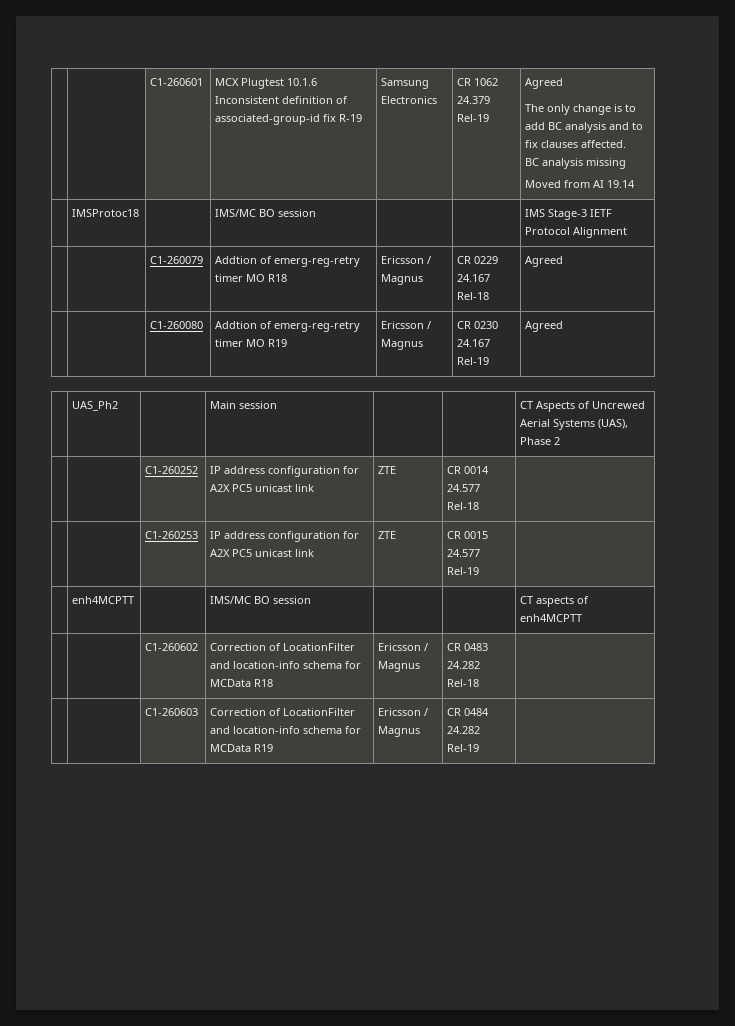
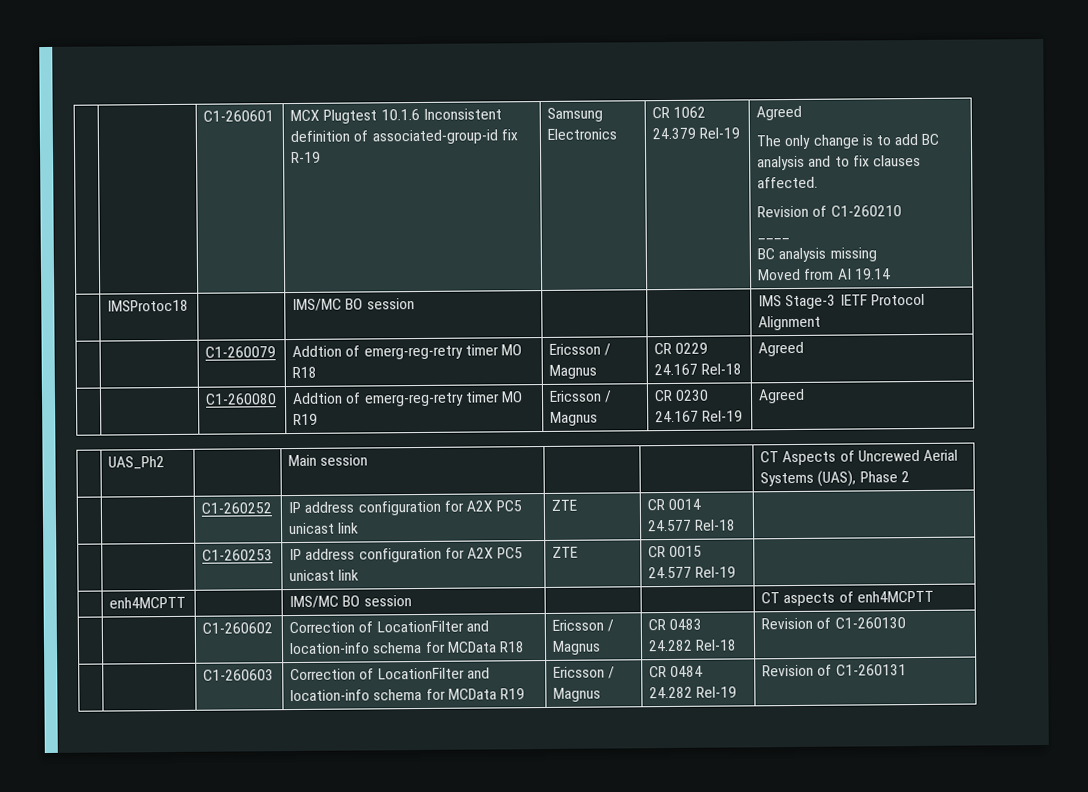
+ Revision of C1-260210
+ ____
- | | C1-260602 | Correction of LocationFilter and location-info schema for MCData R18 | Ericsson / Magnus | CR 0483 24.282 Rel-18 |
+ | | C1-260602 | Correction of LocationFilter and location-info schema for MCData R18 | Ericsson / Magnus | CR 0483 24.282 Rel-18 | Revision of C1-260130
- | | C1-260603 | Correction of LocationFilter and location-info schema for MCData R19 | Ericsson / Magnus | CR 0484 24.282 Rel-19 |
+ | | C1-260603 | Correction of LocationFilter and location-info schema for MCData R19 | Ericsson / Magnus | CR 0484 24.282 Rel-19 | Revision of C1-260131

